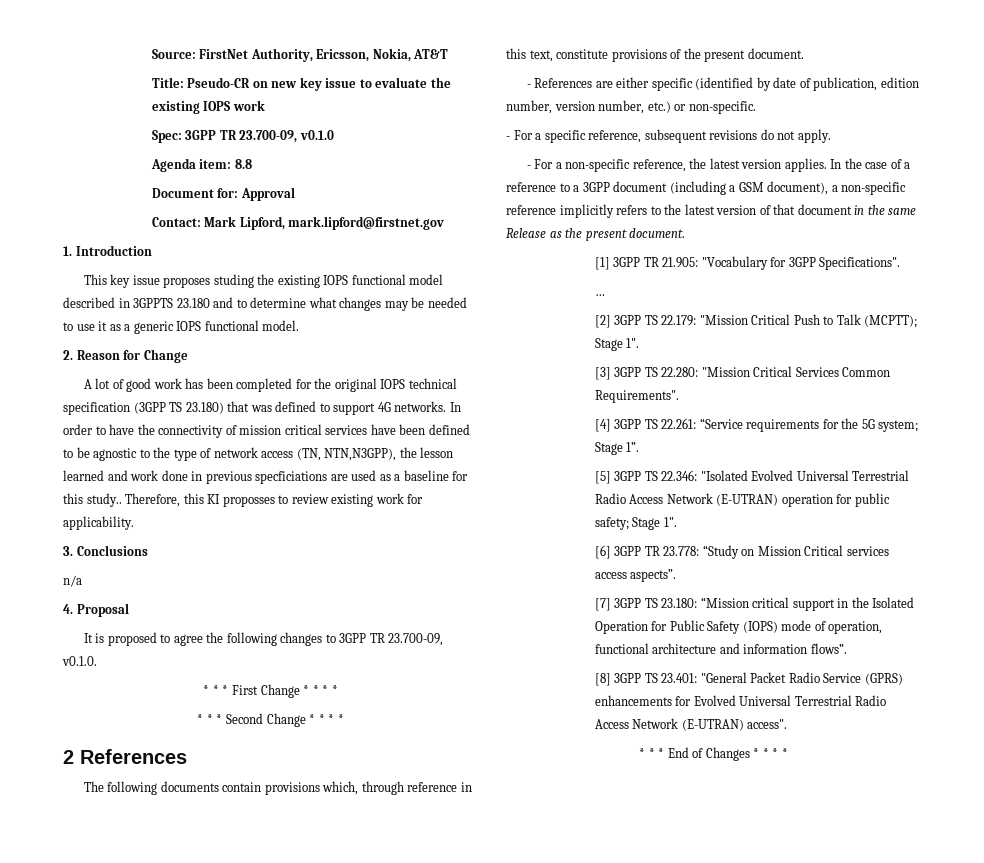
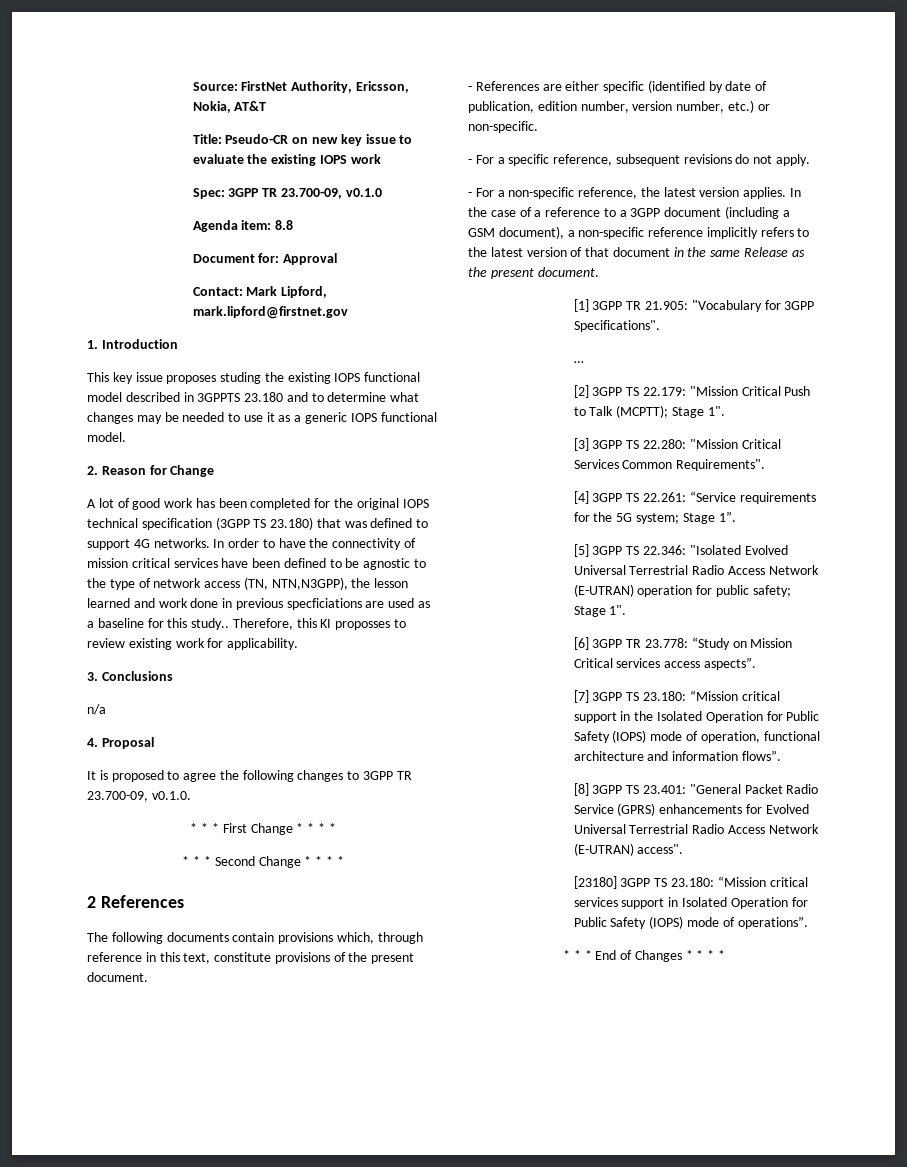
+ [23180] 3GPP TS 23.180: “Mission critical services support in Isolated Operation for Public Safety (IOPS) mode of operations”.

